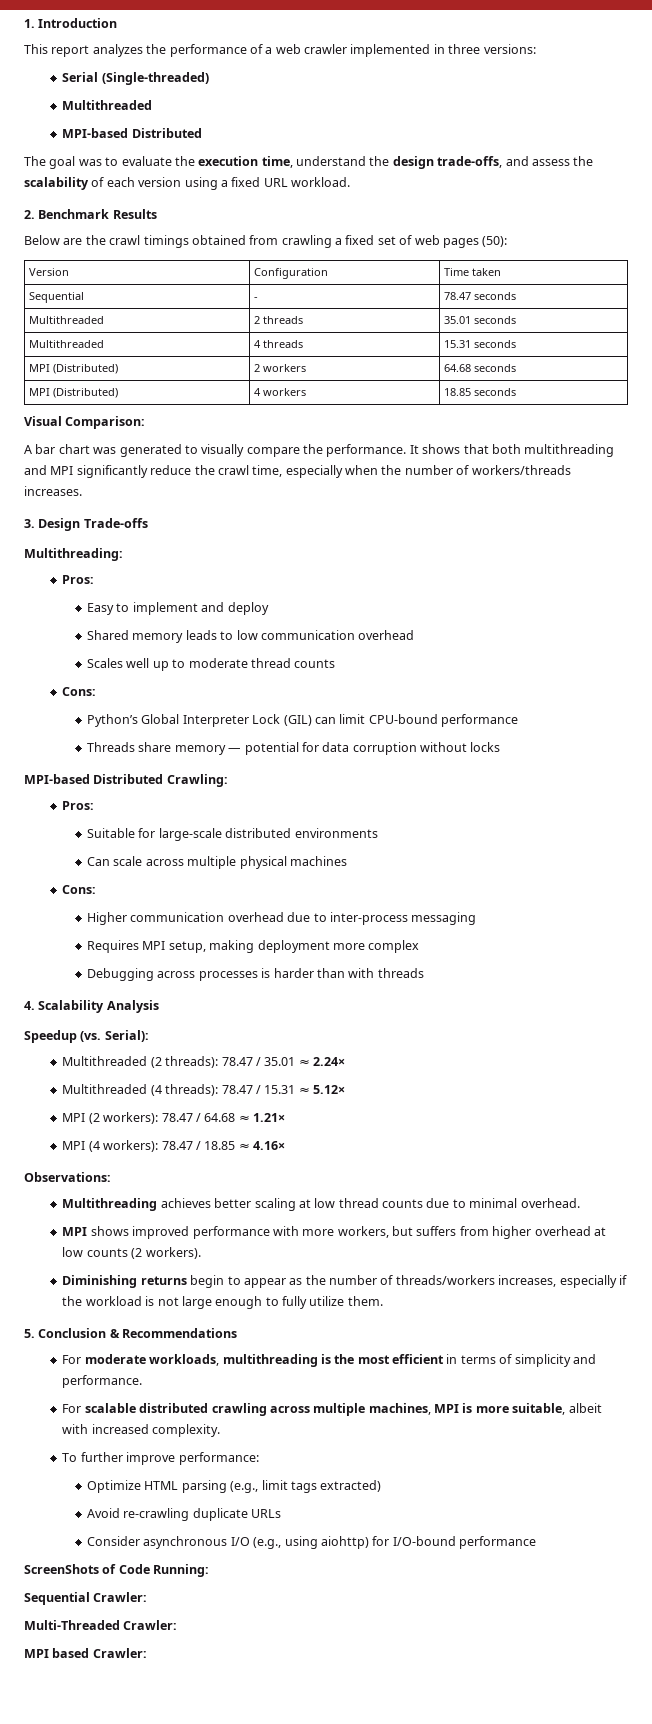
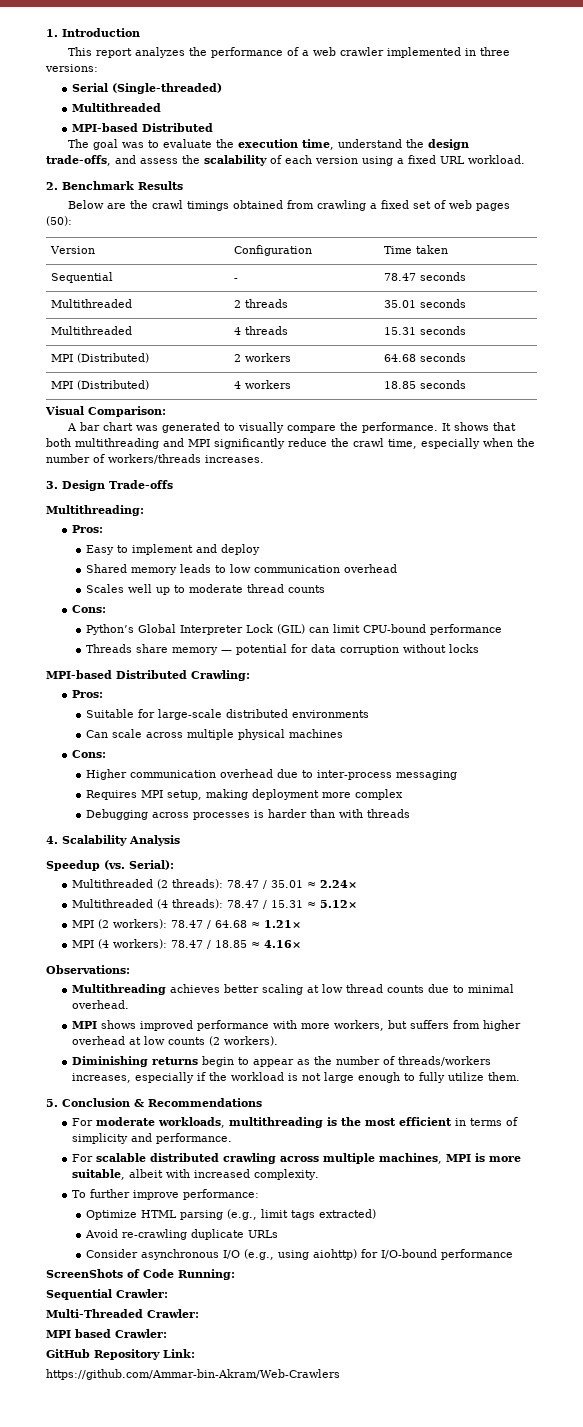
+ GitHub Repository Link:
+ https://github.com/Ammar-bin-Akram/Web-Crawlers

